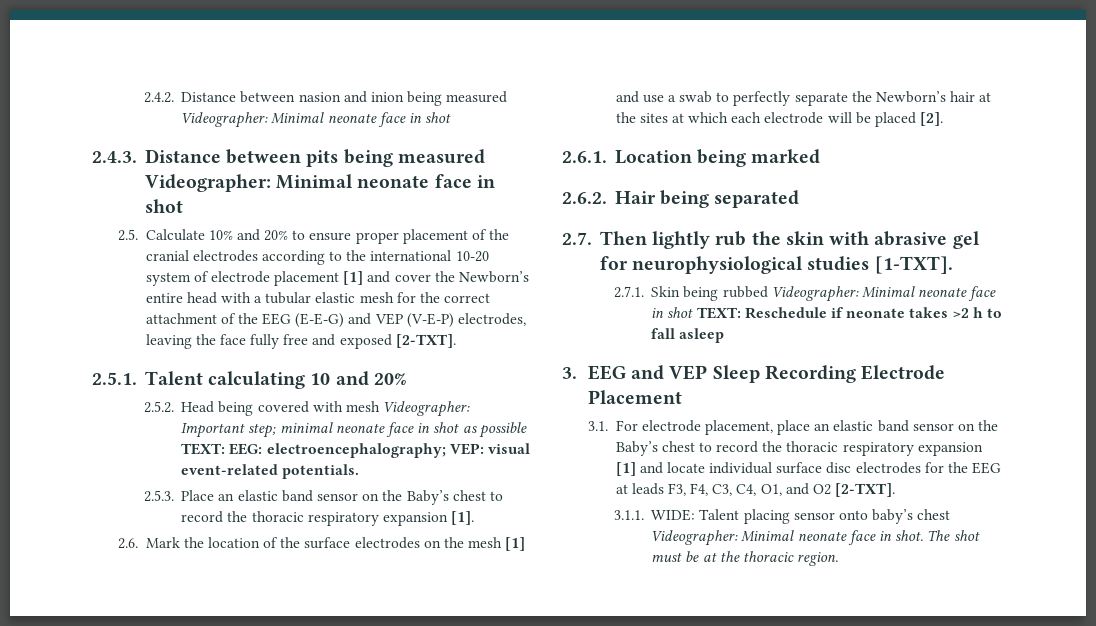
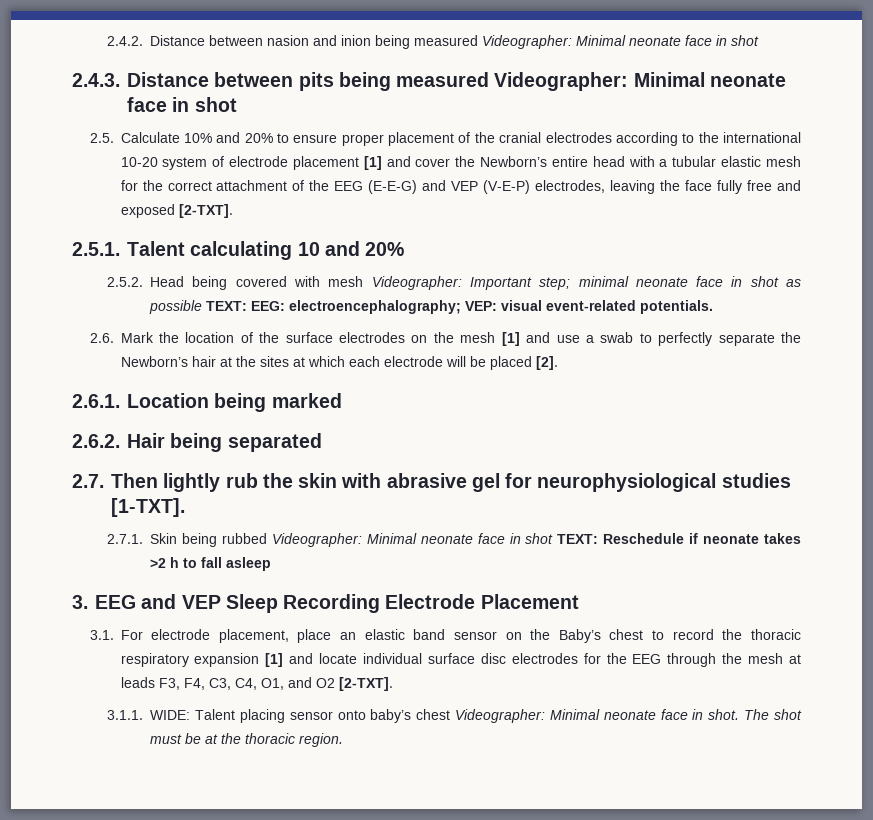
- 2.5.3. Place an elastic band sensor on the Baby’s chest to record the thoracic respiratory expansion [1].
- 3.1. For electrode placement, place an elastic band sensor on the Baby’s chest to record the thoracic respiratory expansion [1] and locate individual surface disc electrodes for the EEG at leads F3, F4, C3, C4, O1, and O2 [2-TXT].
+ 3.1. For electrode placement, place an elastic band sensor on the Baby’s chest to record the thoracic respiratory expansion [1] and locate individual surface disc electrodes for the EEG through the mesh at leads F3, F4, C3, C4, O1, and O2 [2-TXT].

